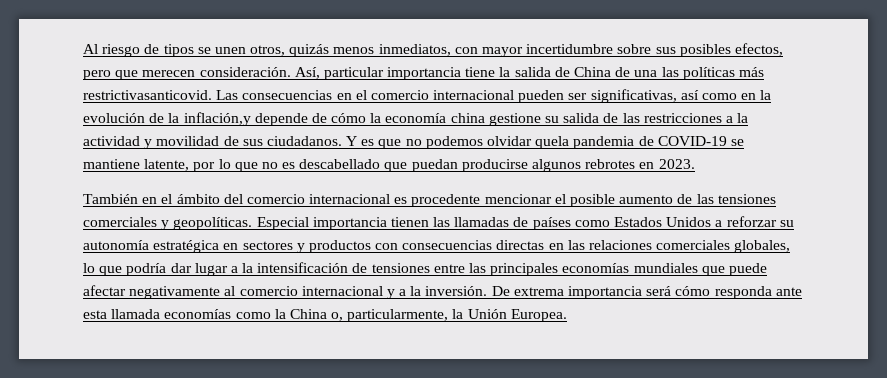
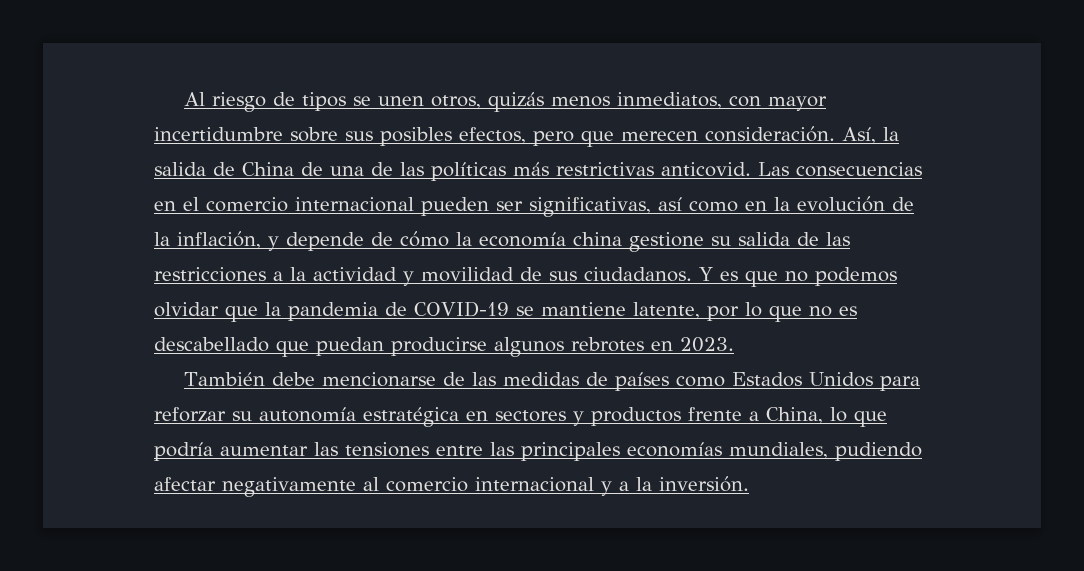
- Así, particular importancia tiene la salida de China de una las políticas más restrictivasanticovid.
+ Así, la salida de China de una de las políticas más restrictivas anticovid.
- Las consecuencias en el comercio internacional pueden ser significativas, así como en la evolución de la inflación,y depende de cómo la economía china gestione su salida de las restricciones a la actividad y movilidad de sus ciudadanos.
+ Las consecuencias en el comercio internacional pueden ser significativas, así como en la evolución de la inflación, y depende de cómo la economía china gestione su salida de las restricciones a la actividad y movilidad de sus ciudadanos.
- Y es que no podemos olvidar quela pandemia de COVID-19 se mantiene latente, por lo que no es descabellado que puedan producirse algunos rebrotes en 2023.
+ Y es que no podemos olvidar que la pandemia de COVID-19 se mantiene latente, por lo que no es descabellado que puedan producirse algunos rebrotes en 2023.
- También en el ámbito del comercio internacional es procedente mencionar el posible aumento de las tensiones comerciales y geopolíticas. Especial importancia tienen las llamadas de países como Estados Unidos a reforzar su autonomía estratégica en sectores y productos con consecuencias directas en las relaciones comerciales globales, lo que podría dar lugar a la intensificación de tensiones entre las principales economías mundiales que puede afectar negativamente al comercio internacional y a la inversión. De extrema importancia será cómo responda ante esta llamada economías como la China o, particularmente, la Unión Europea.
+ También debe mencionarse de las medidas de países como Estados Unidos para reforzar su autonomía estratégica en sectores y productos frente a China, lo que podría aumentar las tensiones entre las principales economías mundiales, pudiendo afectar negativamente al comercio internacional y a la inversión.

